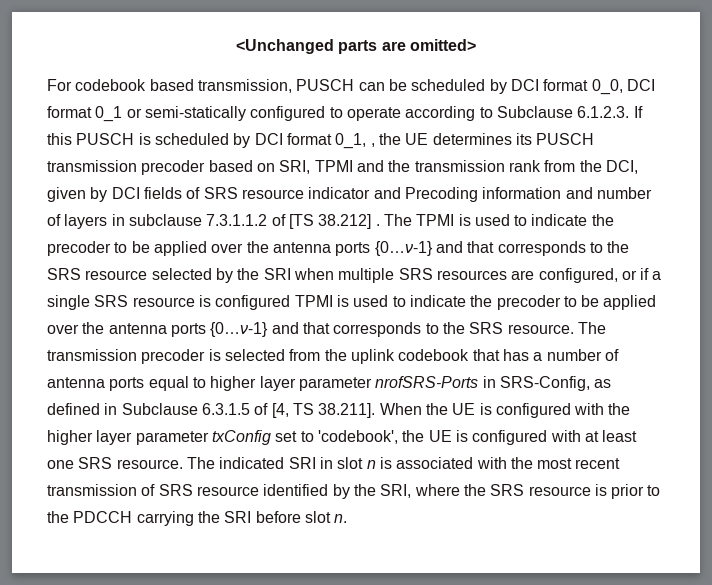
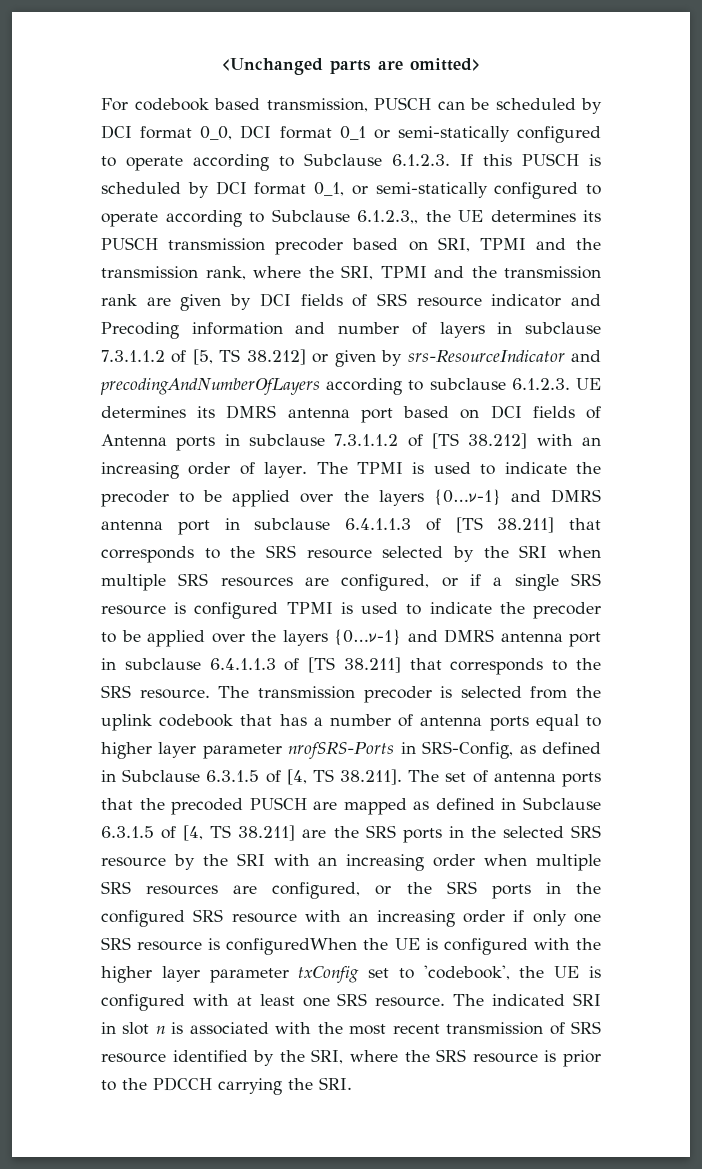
- For codebook based transmission, PUSCH can be scheduled by DCI format 0_0, DCI format 0_1 or semi-statically configured to operate according to Subclause 6.1.2.3. If this PUSCH is scheduled by DCI format 0_1, , the UE determines its PUSCH transmission precoder based on SRI, TPMI and the transmission rank from the DCI, given by DCI fields of SRS resource indicator and Precoding information and number of layers in subclause 7.3.1.1.2 of [TS 38.212] .
+ For codebook based transmission, PUSCH can be scheduled by DCI format 0_0, DCI format 0_1 or semi-statically configured to operate according to Subclause 6.1.2.3. If this PUSCH is scheduled by DCI format 0_1, or semi-statically configured to operate according to Subclause 6.1.2.3,, the UE determines its PUSCH transmission precoder based on SRI, TPMI and the transmission rank, where the SRI, TPMI and the transmission rank are given by DCI fields of SRS resource indicator and Precoding information and number of layers in subclause 7.3.1.1.2 of [5, TS 38.212] or given by srs-ResourceIndicator and precodingAndNumberOfLayers according to subclause 6.1.2.3. UE determines its DMRS antenna port based on DCI fields of Antenna ports in subclause 7.3.1.1.2 of [TS 38.212] with an increasing order of layer.
- The TPMI is used to indicate the precoder to be applied over the antenna ports {0…ν-1} and that corresponds to the SRS resource selected by the SRI when multiple SRS resources are configured, or if a single SRS resource is configured TPMI is used to indicate the precoder to be applied over the antenna ports {0…ν-1} and that corresponds to the SRS resource.
+ The TPMI is used to indicate the precoder to be applied over the layers {0…ν-1} and DMRS antenna port in subclause 6.4.1.1.3 of [TS 38.211] that corresponds to the SRS resource selected by the SRI when multiple SRS resources are configured, or if a single SRS resource is configured TPMI is used to indicate the precoder to be applied over the layers {0…ν-1} and DMRS antenna port in subclause 6.4.1.1.3 of [TS 38.211] that corresponds to the SRS resource.
- The transmission precoder is selected from the uplink codebook that has a number of antenna ports equal to higher layer parameter nrofSRS-Ports in SRS-Config, as defined in Subclause 6.3.1.5 of [4, TS 38.211]. When the UE is configured with the higher layer parameter txConfig set to 'codebook', the UE is configured with at least one SRS resource.
+ The transmission precoder is selected from the uplink codebook that has a number of antenna ports equal to higher layer parameter nrofSRS-Ports in SRS-Config, as defined in Subclause 6.3.1.5 of [4, TS 38.211]. The set of antenna ports that the precoded PUSCH are mapped as defined in Subclause 6.3.1.5 of [4, TS 38.211] are the SRS ports in the selected SRS resource by the SRI with an increasing order when multiple SRS resources are configured, or the SRS ports in the configured SRS resource with an increasing order if only one SRS resource is configuredWhen the UE is configured with the higher layer parameter txConfig set to 'codebook', the UE is configured with at least one SRS resource.
- The indicated SRI in slot n is associated with the most recent transmission of SRS resource identified by the SRI, where the SRS resource is prior to the PDCCH carrying the SRI before slot n.
+ The indicated SRI in slot n is associated with the most recent transmission of SRS resource identified by the SRI, where the SRS resource is prior to the PDCCH carrying the SRI.

